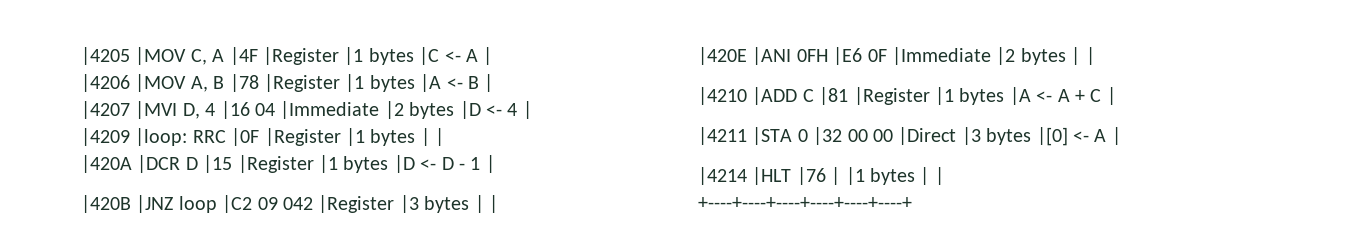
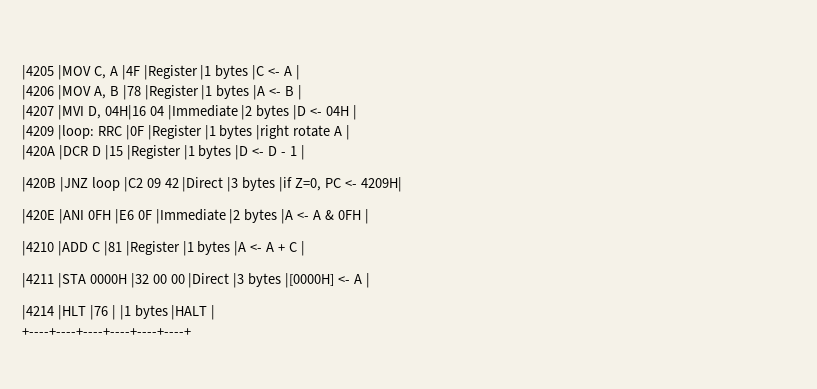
- |4207 |MVI D, 4 |16 04 |Immediate |2 bytes |D <- 4 |
+ |4207 |MVI D, 04H|16 04 |Immediate |2 bytes |D <- 04H |
- |4209 |loop: RRC |0F |Register |1 bytes | |
+ |4209 |loop: RRC |0F |Register |1 bytes |right rotate A |
- |420B |JNZ loop |C2 09 042 |Register |3 bytes | |
+ |420B |JNZ loop |C2 09 42 |Direct |3 bytes |if Z=0, PC <- 4209H|
- |420E |ANI 0FH |E6 0F |Immediate |2 bytes | |
+ |420E |ANI 0FH |E6 0F |Immediate |2 bytes |A <- A & 0FH |
- |4211 |STA 0 |32 00 00 |Direct |3 bytes |[0] <- A |
+ |4211 |STA 0000H |32 00 00 |Direct |3 bytes |[0000H] <- A |
- |4214 |HLT |76 | |1 bytes | |
+ |4214 |HLT |76 | |1 bytes |HALT |

